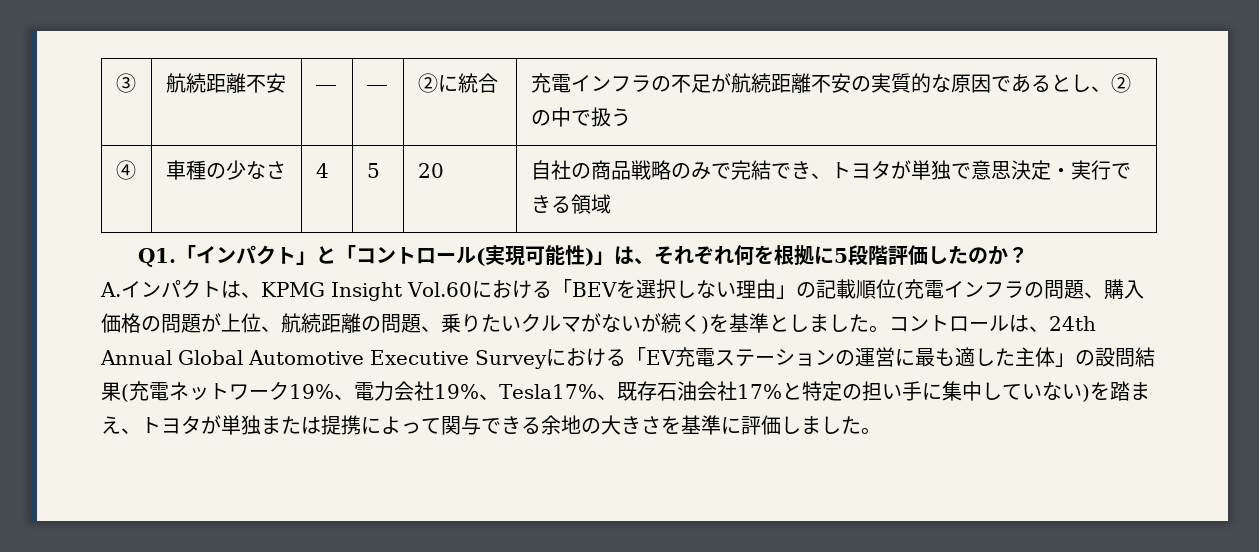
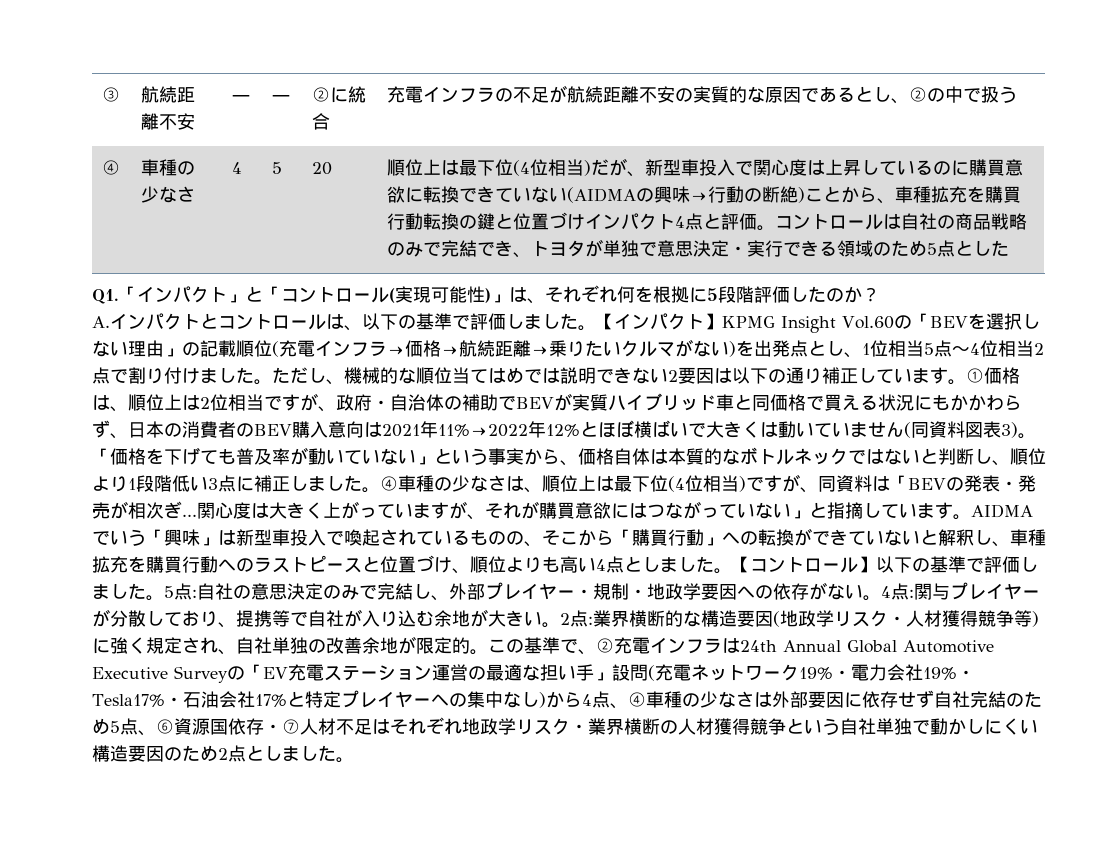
- 自社の商品戦略のみで完結でき、トヨタが単独で意思決定・実行できる領域
+ 順位上は最下位(4位相当)だが、新型車投入で関心度は上昇しているのに購買意欲に転換できていない(AIDMAの興味→行動の断絶)ことから、車種拡充を購買行動転換の鍵と位置づけインパクト4点と評価。コントロールは自社の商品戦略のみで完結でき、トヨタが単独で意思決定・実行できる領域のため5点とした
- A.インパクトは、KPMG Insight Vol.60における「BEVを選択しない理由」の記載順位(充電インフラの問題、購入価格の問題が上位、航続距離の問題、乗りたいクルマがないが続く)を基準としました。コントロールは、24th Annual Global Automotive Executive Surveyにおける「EV充電ステーションの運営に最も適した主体」の設問結果(充電ネットワーク19%、電力会社19%、Tesla17%、既存石油会社17%と特定の担い手に集中していない)を踏まえ、トヨタが単独または提携によって関与できる余地の大きさを基準に評価しました。
+ A.インパクトとコントロールは、以下の基準で評価しました。【インパクト】KPMG Insight Vol.60の「BEVを選択しない理由」の記載順位(充電インフラ→価格→航続距離→乗りたいクルマがない)を出発点とし、1位相当5点〜4位相当2点で割り付けました。ただし、機械的な順位当てはめでは説明できない2要因は以下の通り補正しています。①価格は、順位上は2位相当ですが、政府・自治体の補助でBEVが実質ハイブリッド車と同価格で買える状況にもかかわらず、日本の消費者のBEV購入意向は2021年11%→2022年12%とほぼ横ばいで大きくは動いていません(同資料図表3)。「価格を下げても普及率が動いていない」という事実から、価格自体は本質的なボトルネックではないと判断し、順位より1段階低い3点に補正しました。④車種の少なさは、順位上は最下位(4位相当)ですが、同資料は「BEVの発表・発売が相次ぎ...関心度は大きく上がっていますが、それが購買意欲にはつながっていない」と指摘しています。AIDMAでいう「興味」は新型車投入で喚起されているものの、そこから「購買行動」への転換ができていないと解釈し、車種拡充を購買行動へのラストピースと位置づけ、順位よりも高い4点としました。【コントロール】以下の基準で評価しました。5点:自社の意思決定のみで完結し、外部プレイヤー・規制・地政学要因への依存がない。4点:関与プレイヤーが分散しており、提携等で自社が入り込む余地が大きい。2点:業界横断的な構造要因(地政学リスク・人材獲得競争等)に強く規定され、自社単独の改善余地が限定的。この基準で、②充電インフラは24th Annual Global Automotive Executive Surveyの「EV充電ステーション運営の最適な担い手」設問(充電ネットワーク19%・電力会社19%・Tesla17%・石油会社17%と特定プレイヤーへの集中なし)から4点、④車種の少なさは外部要因に依存せず自社完結のため5点、⑥資源国依存・⑦人材不足はそれぞれ地政学リスク・業界横断の人材獲得競争という自社単独で動かしにくい構造要因のため2点としました。

